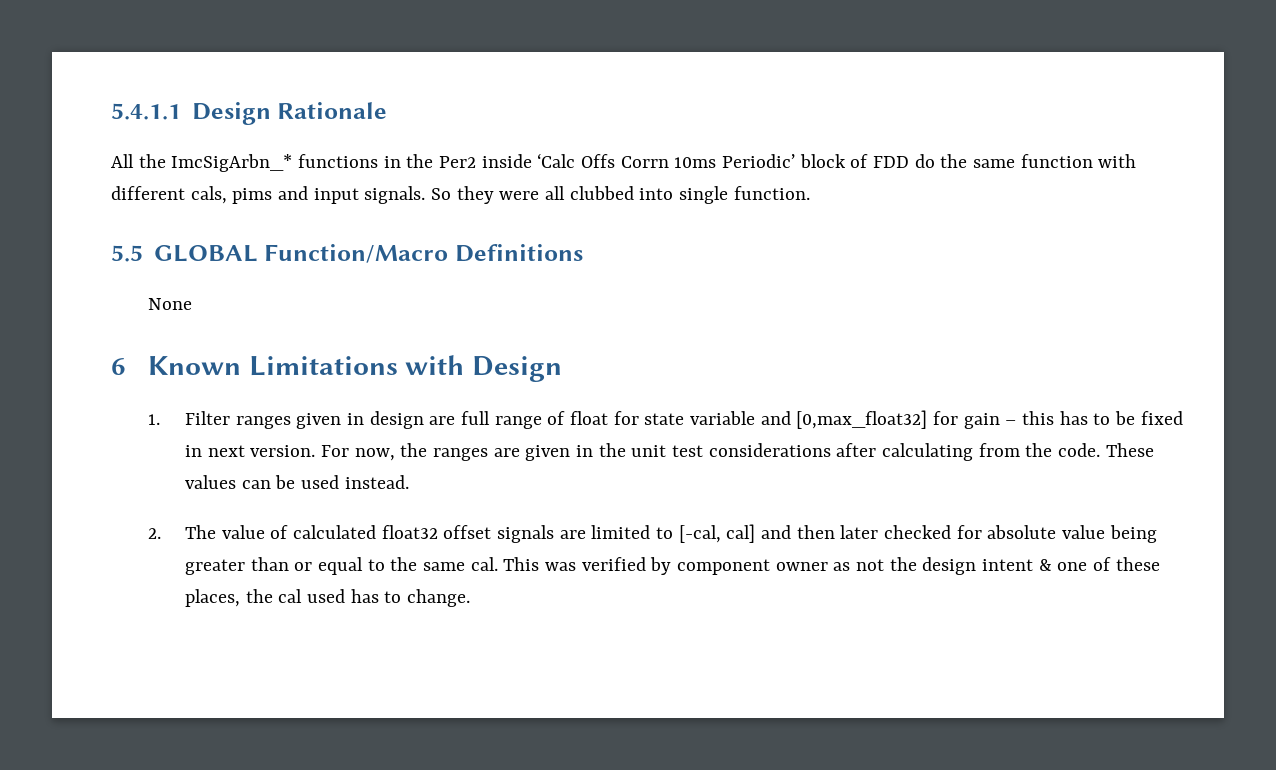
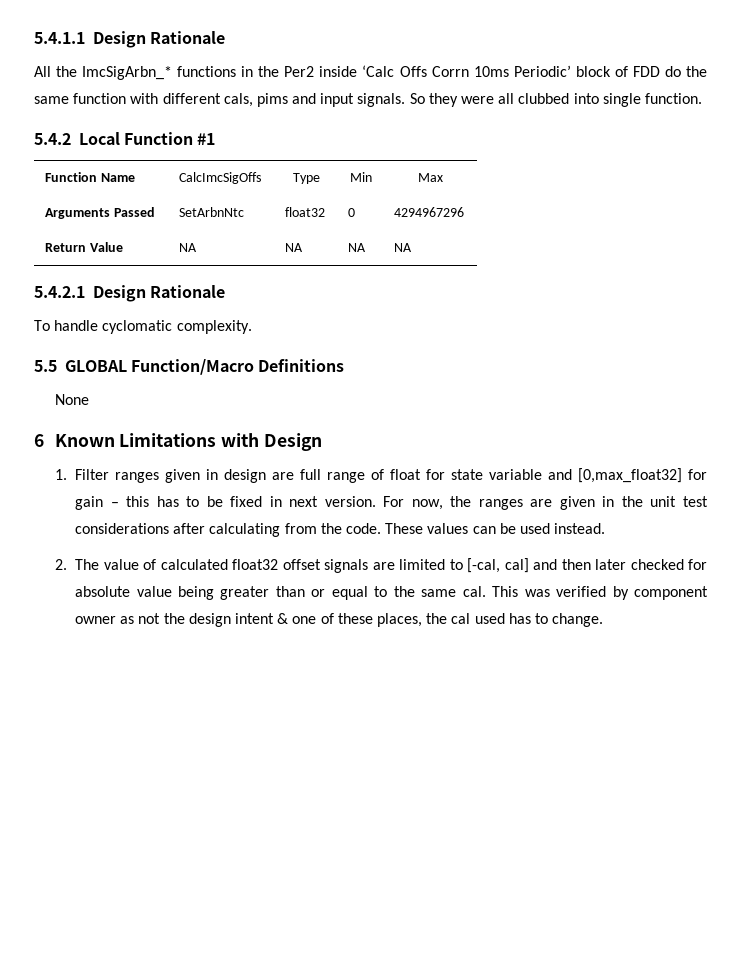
+ 5.4.2 Local Function #1
+ Function Name | CalcImcSigOffs | Type | Min | Max
+ Arguments Passed | SetArbnNtc | float32 | 0 | 4294967296
+ Return Value | NA | NA | NA | NA
+ 5.4.2.1 Design Rationale
+ To handle cyclomatic complexity.

